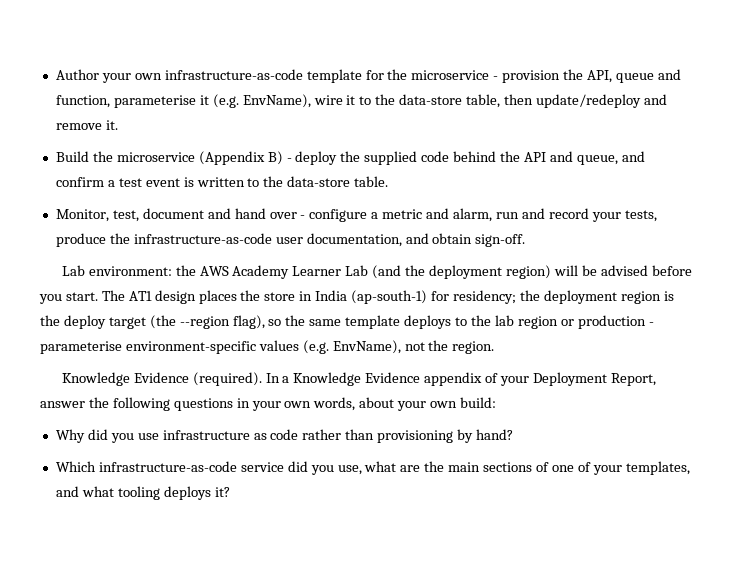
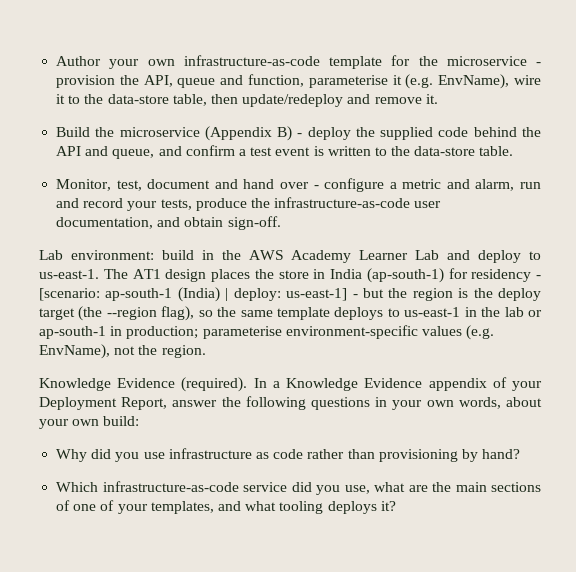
- Lab environment: the AWS Academy Learner Lab (and the deployment region) will be advised before you start.
+ Lab environment: build in the AWS Academy Learner Lab and deploy to us-east-1.
- The AT1 design places the store in India (ap-south-1) for residency; the deployment region is the deploy target (the --region flag), so the same template deploys to the lab region or production - parameterise environment-specific values (e.g. EnvName), not the region.
+ The AT1 design places the store in India (ap-south-1) for residency - [scenario: ap-south-1 (India) | deploy: us-east-1] - but the region is the deploy target (the --region flag), so the same template deploys to us-east-1 in the lab or ap-south-1 in production; parameterise environment-specific values (e.g. EnvName), not the region.

